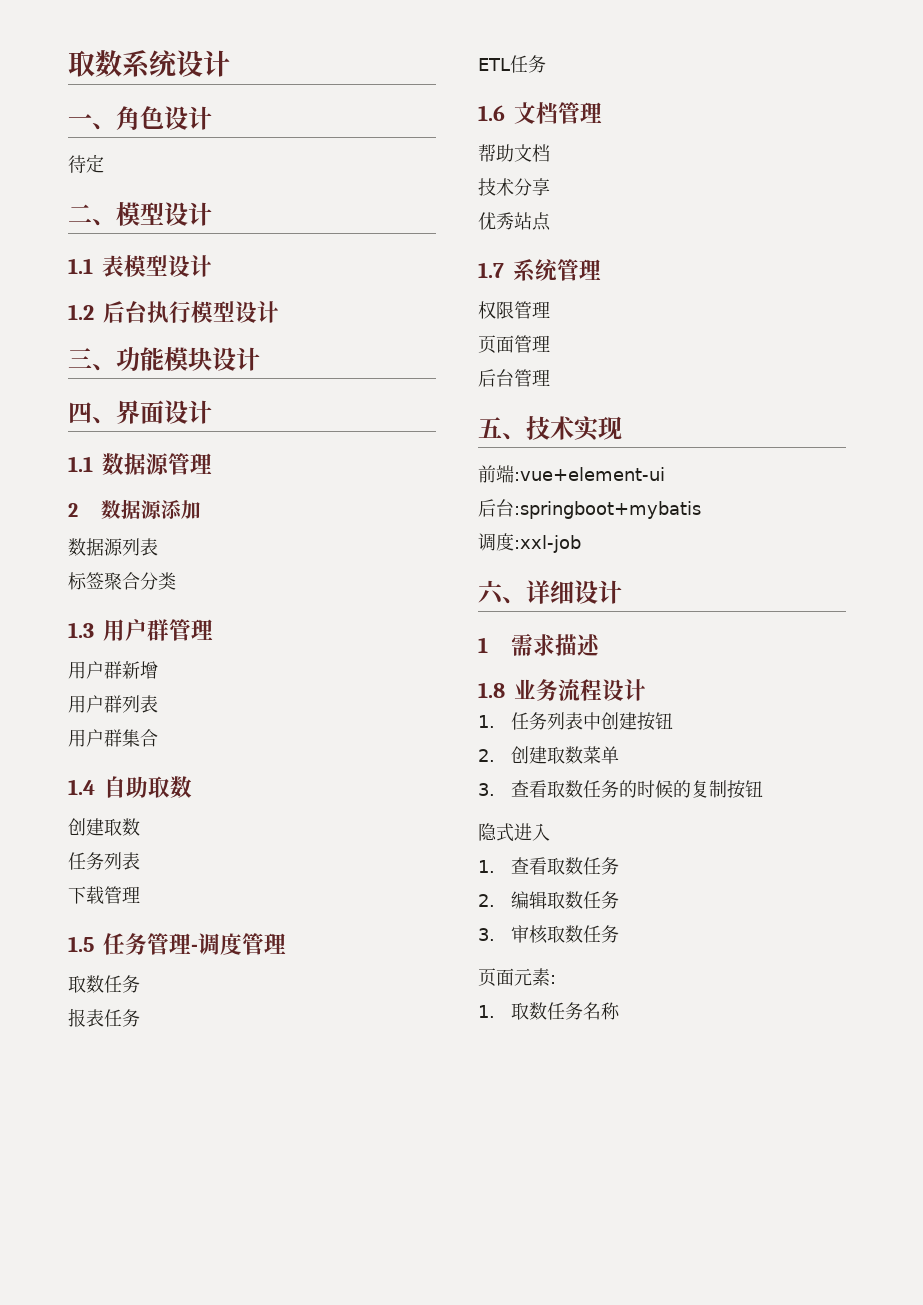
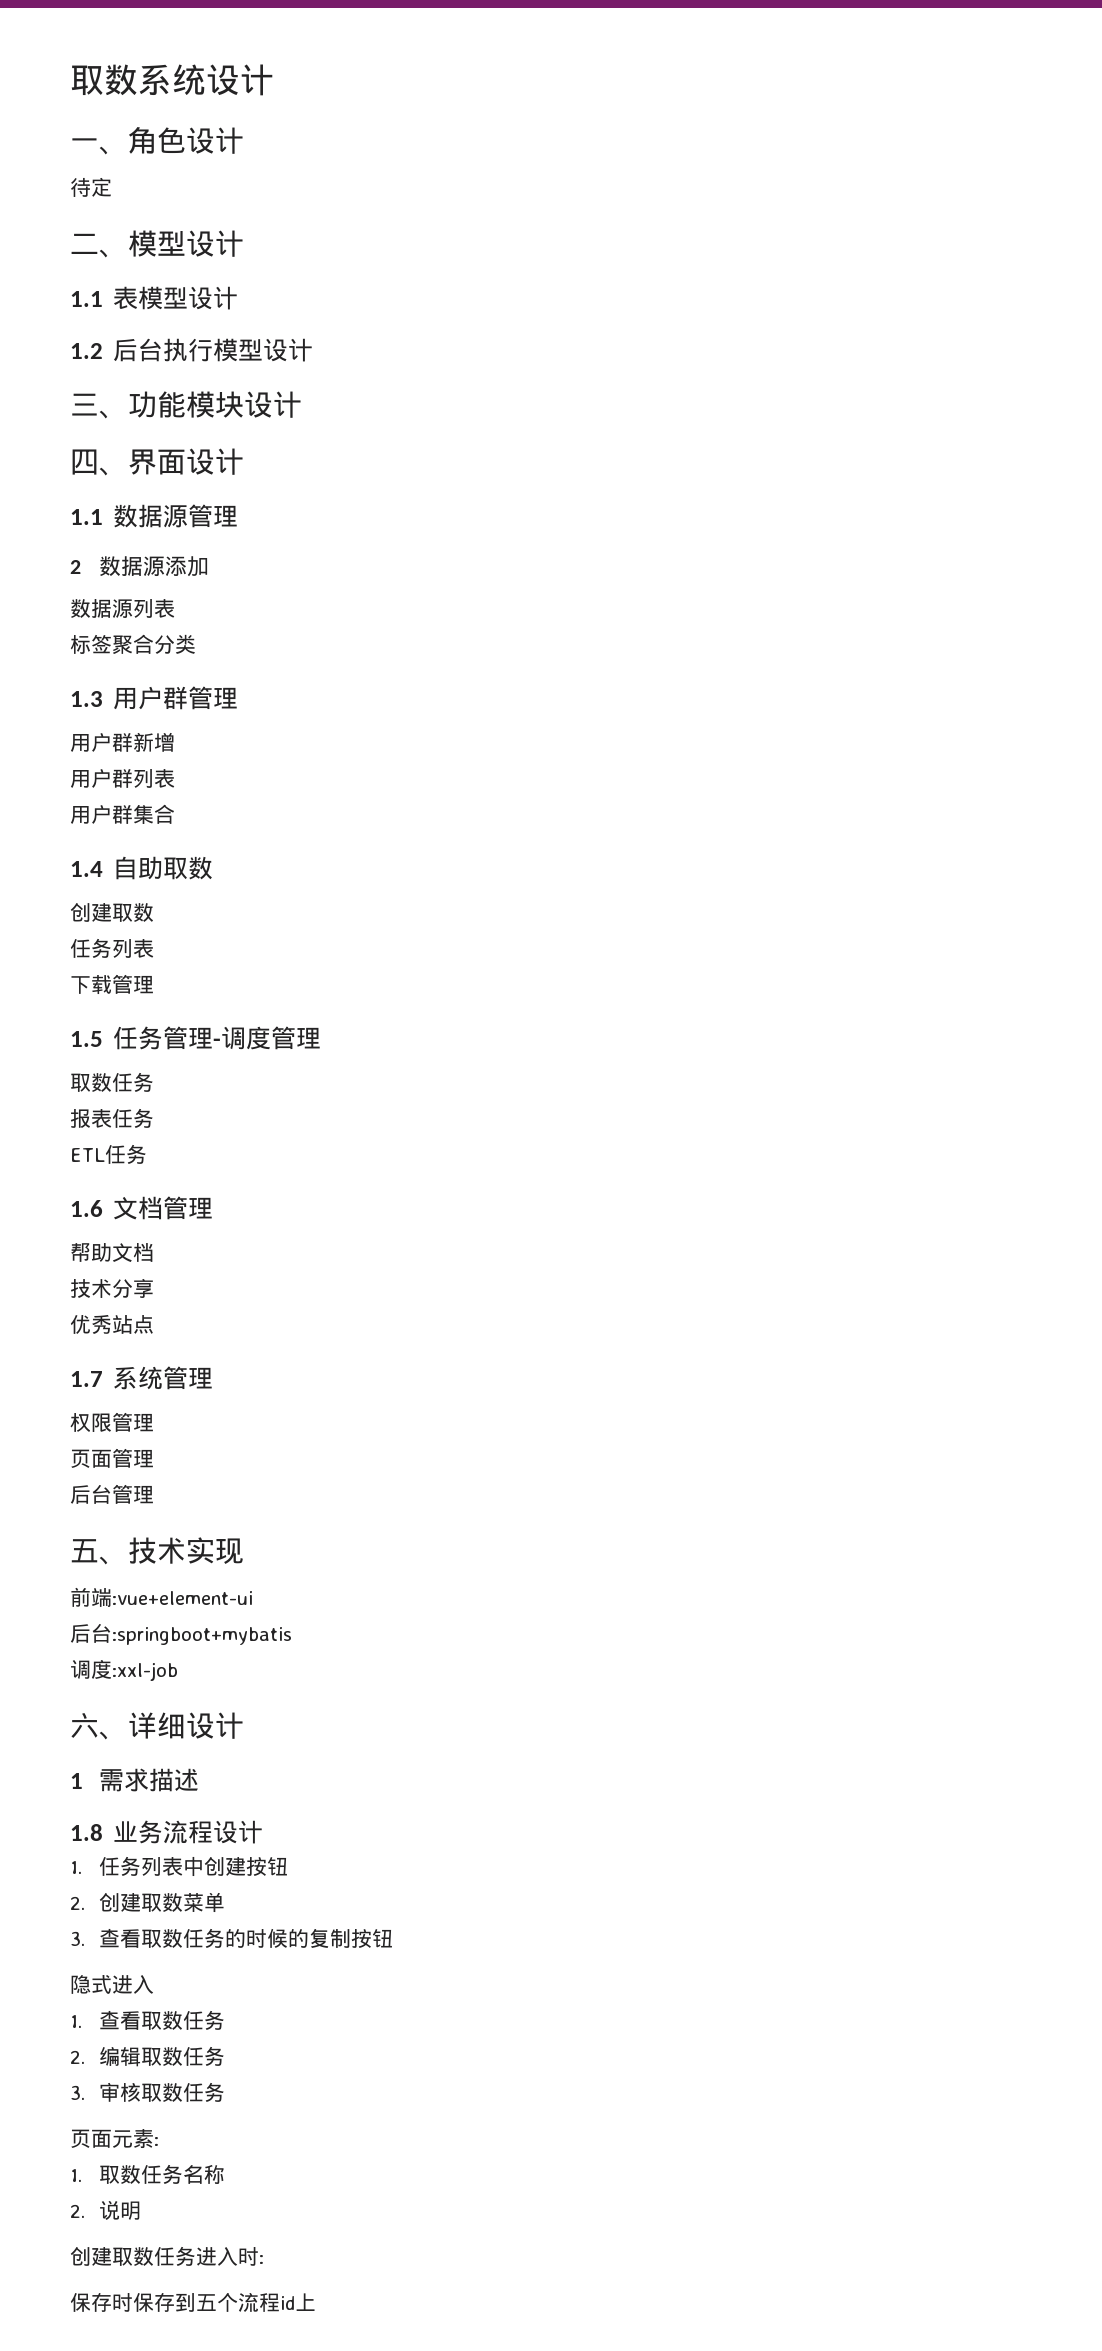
+ 2.说明
+ 创建取数任务进入时:
+ 保存时保存到五个流程id上

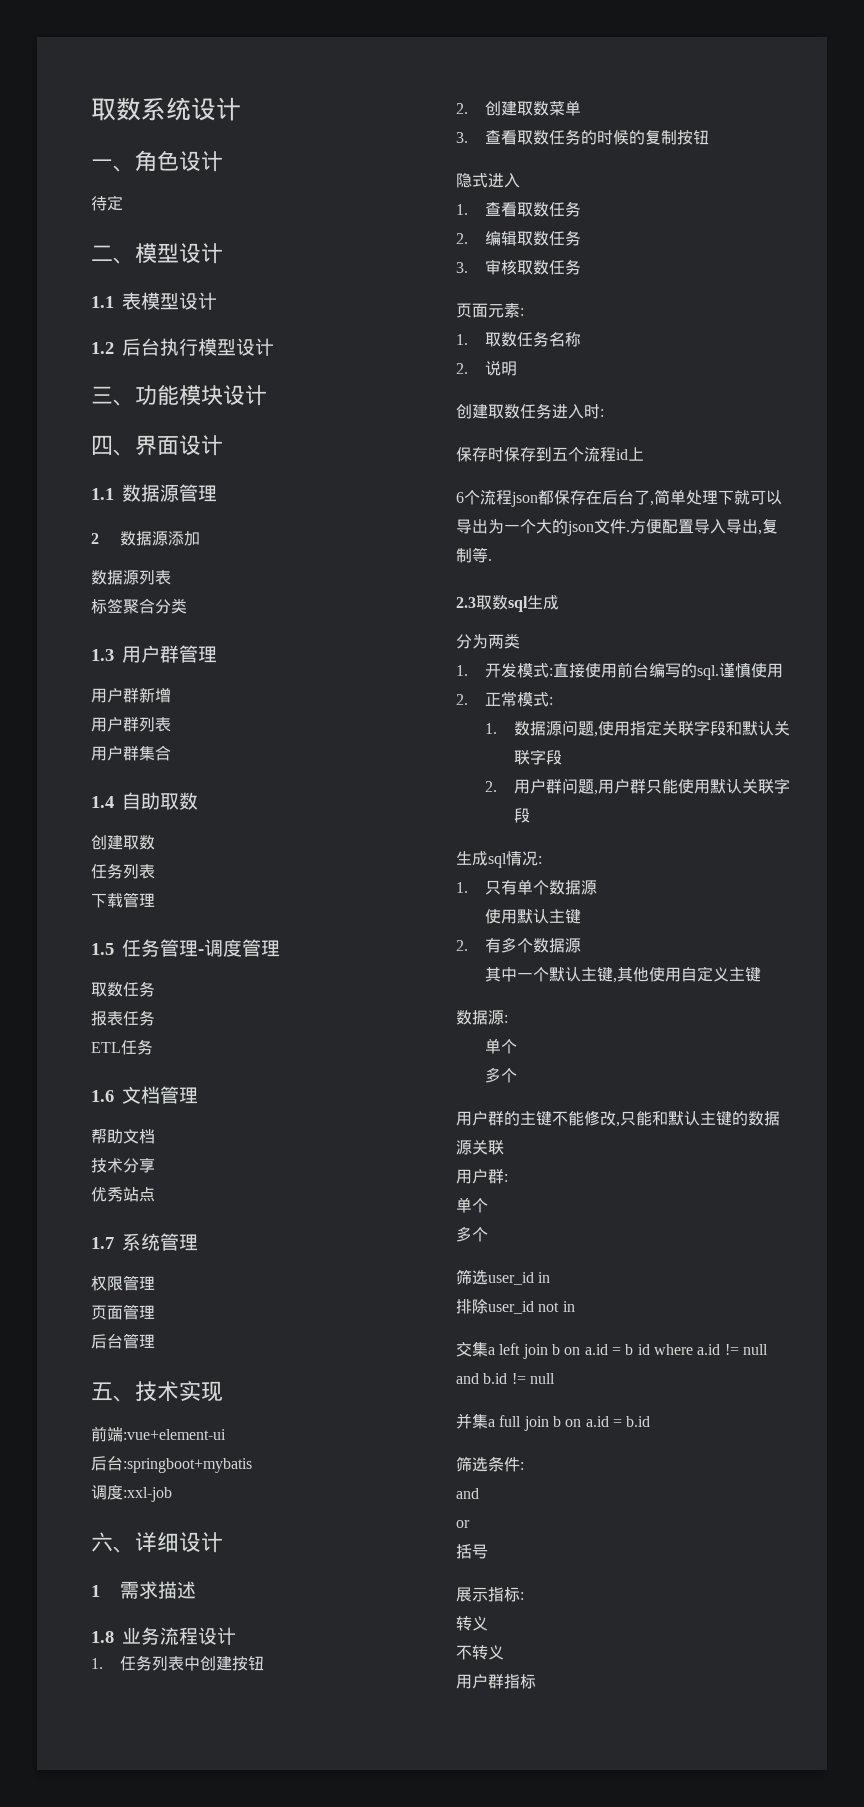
+ 6个流程json都保存在后台了,简单处理下就可以导出为一个大的json文件.方便配置导入导出,复制等.
+ 2.3取数sql生成
+ 分为两类
+ 1.开发模式:直接使用前台编写的sql.谨慎使用
+ 2.正常模式:
+ 1.数据源问题,使用指定关联字段和默认关联字段
+ 2.用户群问题,用户群只能使用默认关联字段
+ 生成sql情况:
+ 1.只有单个数据源
+ 使用默认主键
+ 2.有多个数据源
+ 其中一个默认主键,其他使用自定义主键
+ 数据源:
+ 单个
+ 多个
+ 用户群的主键不能修改,只能和默认主键的数据源关联
+ 用户群:
+ 单个
+ 多个
+ 筛选user_id in
+ 排除user_id not in
+ 交集a left join b on a.id = b id where a.id != null and b.id != null
+ 并集a full join b on a.id = b.id
+ 筛选条件:
+ and
+ or
+ 括号
+ 展示指标:
+ 转义
+ 不转义
+ 用户群指标

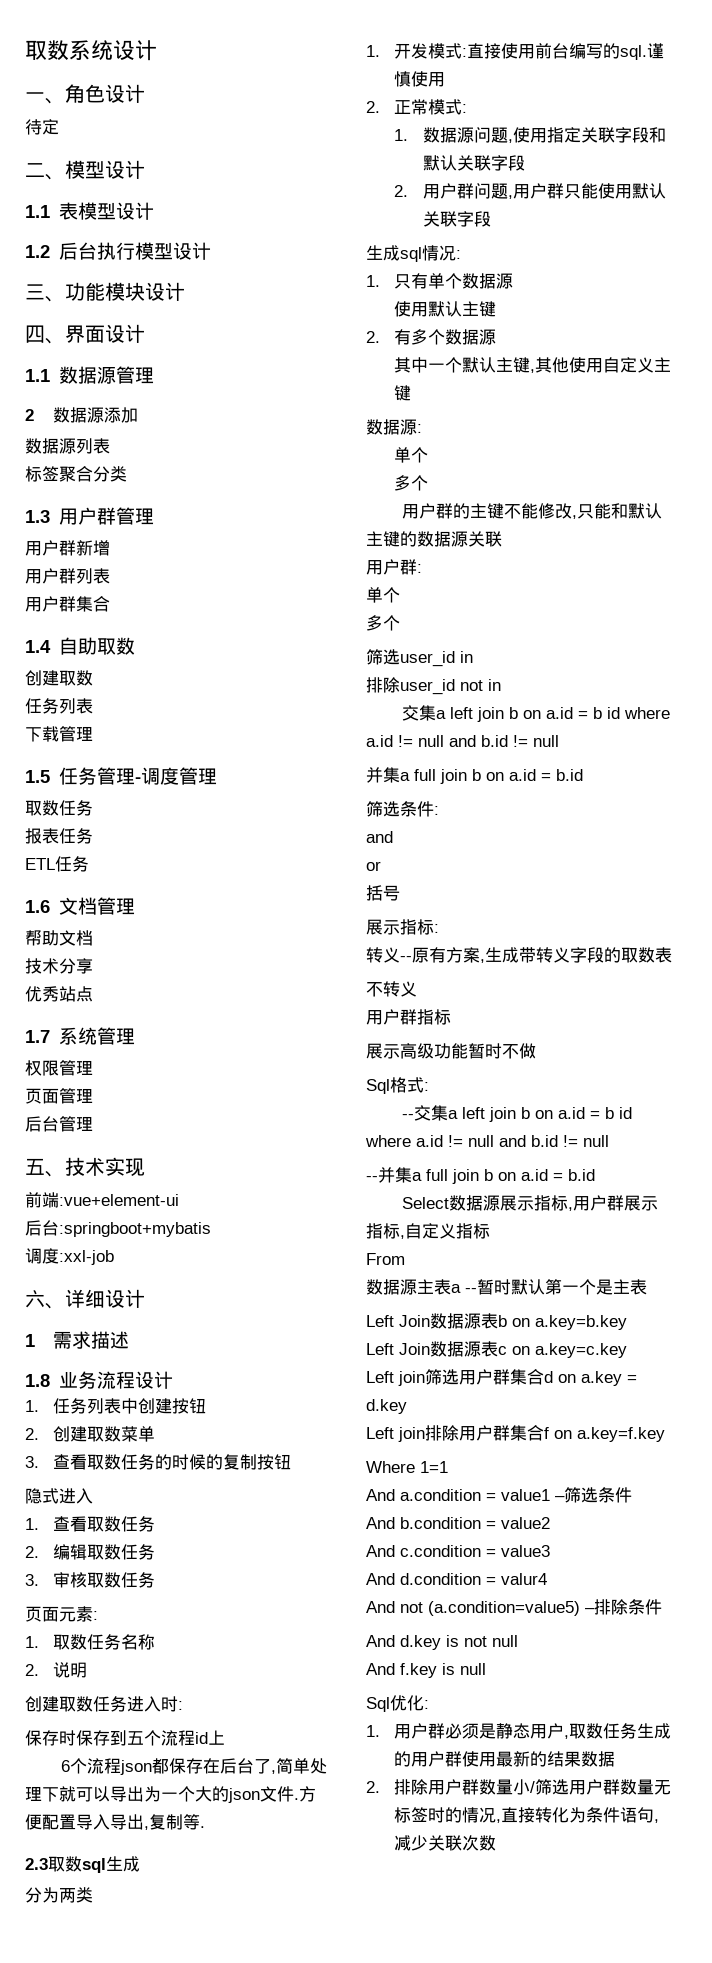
  展示指标:
- 转义
+ 转义--原有方案,生成带转义字段的取数表
  不转义
  用户群指标
+ 展示高级功能暂时不做
+ Sql格式:
+ --交集a left join b on a.id = b id where a.id != null and b.id != null
+ --并集a full join b on a.id = b.id
+ Select数据源展示指标,用户群展示指标,自定义指标
+ From
+ 数据源主表a --暂时默认第一个是主表
+ Left Join数据源表b on a.key=b.key
+ Left Join数据源表c on a.key=c.key
+ Left join筛选用户群集合d on a.key = d.key
+ Left join排除用户群集合f on a.key=f.key
+ Where 1=1
+ And a.condition = value1 –筛选条件
+ And b.condition = value2
+ And c.condition = value3
+ And d.condition = valur4
+ And not (a.condition=value5) –排除条件
+ And d.key is not null
+ And f.key is null
+ Sql优化:
+ 1.用户群必须是静态用户,取数任务生成的用户群使用最新的结果数据
+ 2.排除用户群数量小/筛选用户群数量无标签时的情况,直接转化为条件语句,减少关联次数

